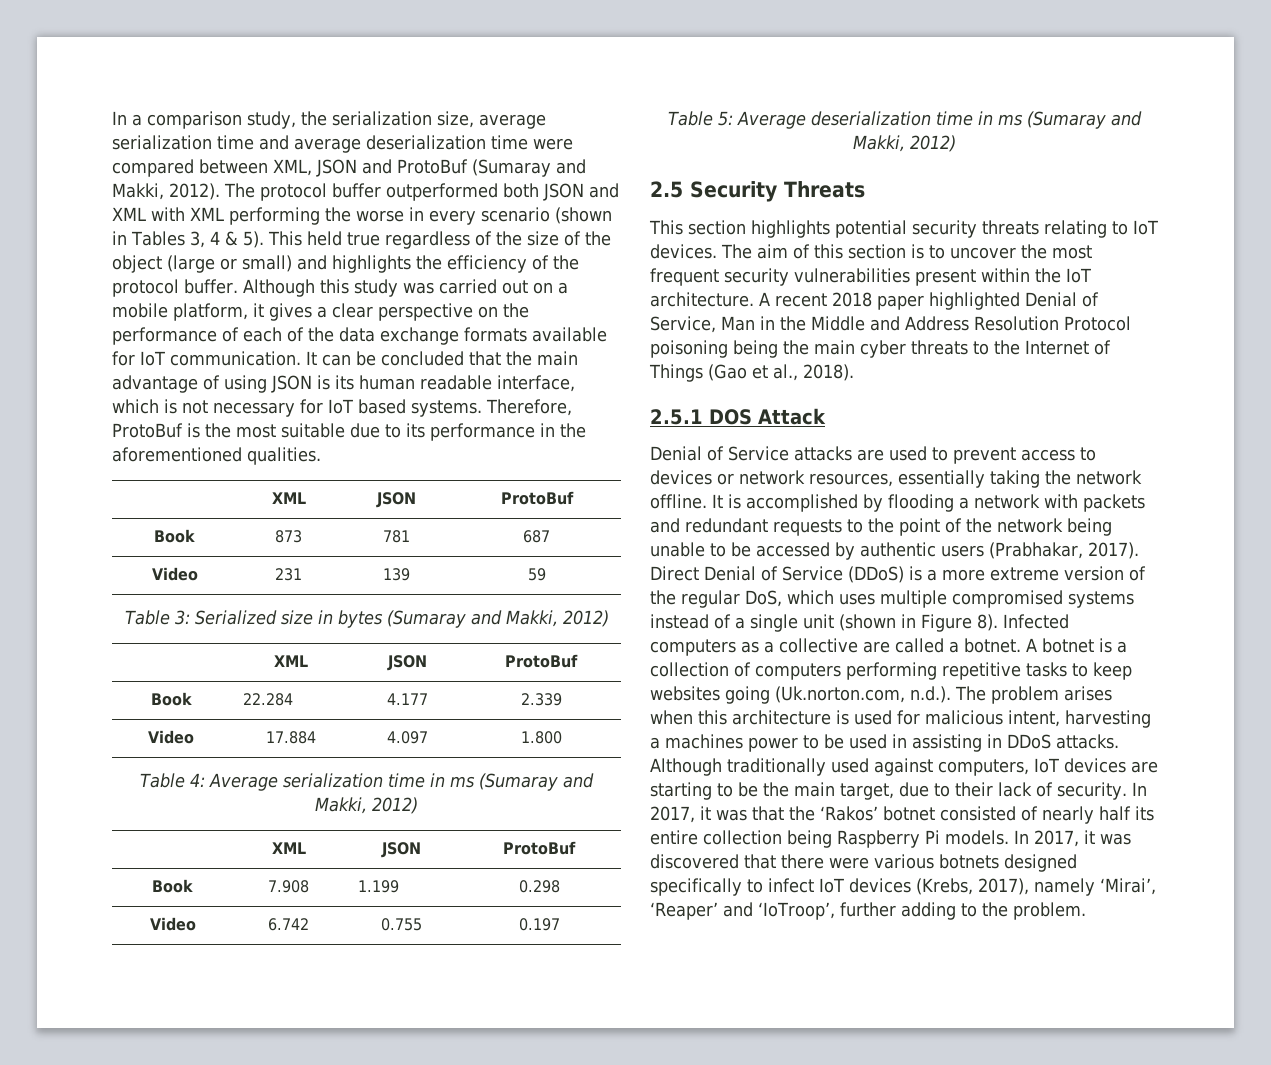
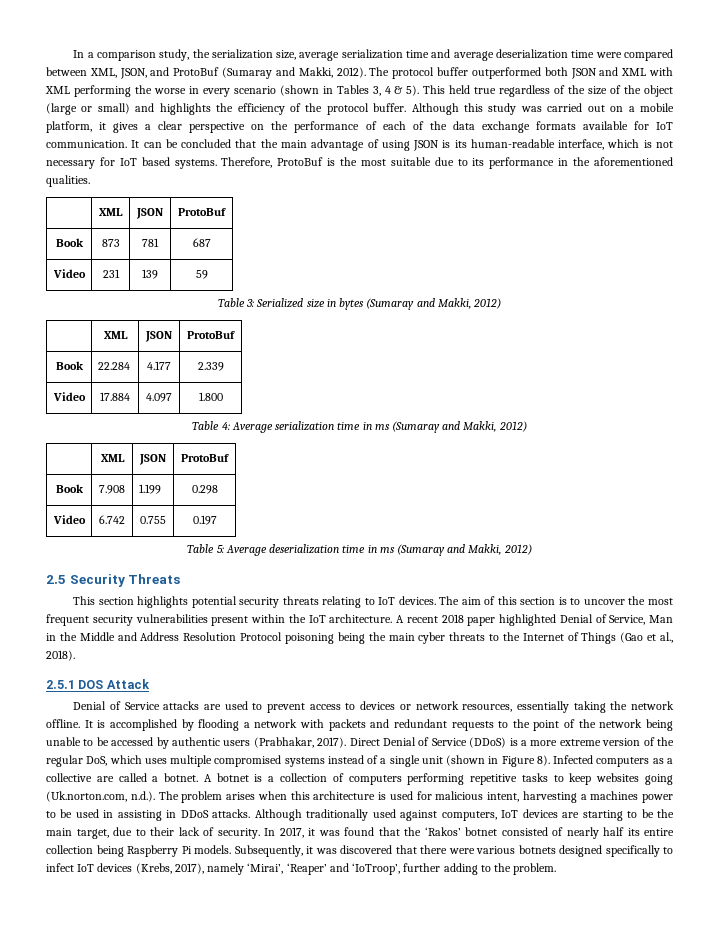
- In a comparison study, the serialization size, average serialization time and average deserialization time were compared between XML, JSON and ProtoBuf (Sumaray and Makki, 2012).
+ In a comparison study, the serialization size, average serialization time and average deserialization time were compared between XML, JSON, and ProtoBuf (Sumaray and Makki, 2012).
- It can be concluded that the main advantage of using JSON is its human readable interface, which is not necessary for IoT based systems.
+ It can be concluded that the main advantage of using JSON is its human-readable interface, which is not necessary for IoT based systems.
- In 2017, it was that the ‘Rakos’ botnet consisted of nearly half its entire collection being Raspberry Pi models.
+ In 2017, it was found that the ‘Rakos’ botnet consisted of nearly half its entire collection being Raspberry Pi models.
- In 2017, it was discovered that there were various botnets designed specifically to infect IoT devices (Krebs, 2017), namely ‘Mirai’, ‘Reaper’ and ‘IoTroop’, further adding to the problem.
+ Subsequently, it was discovered that there were various botnets designed specifically to infect IoT devices (Krebs, 2017), namely ‘Mirai’, ‘Reaper’ and ‘IoTroop’, further adding to the problem.

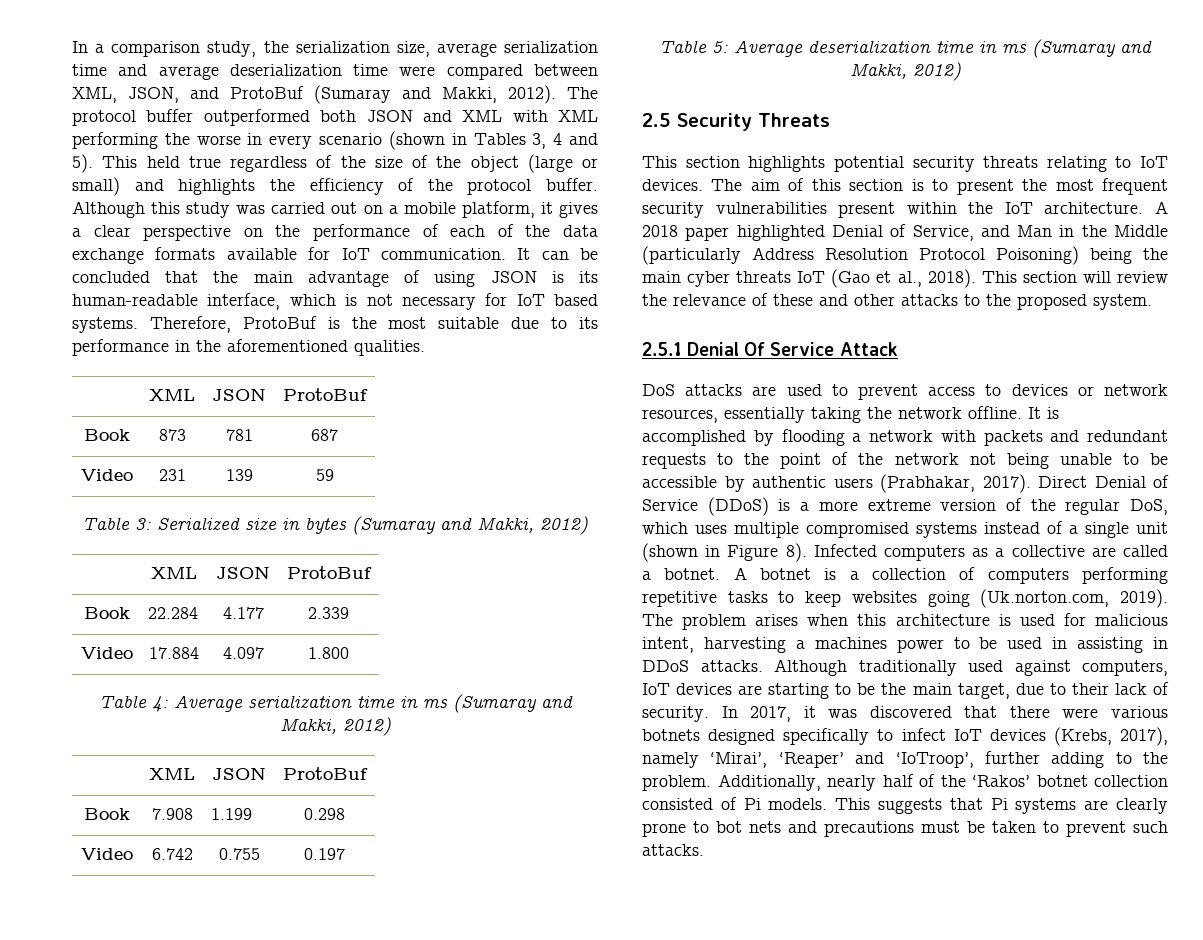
- The protocol buffer outperformed both JSON and XML with XML performing the worse in every scenario (shown in Tables 3, 4 & 5).
+ The protocol buffer outperformed both JSON and XML with XML performing the worse in every scenario (shown in Tables 3, 4 and 5).
- The aim of this section is to uncover the most frequent security vulnerabilities present within the IoT architecture.
+ The aim of this section is to present the most frequent security vulnerabilities present within the IoT architecture.
- A recent 2018 paper highlighted Denial of Service, Man in the Middle and Address Resolution Protocol poisoning being the main cyber threats to the Internet of Things (Gao et al., 2018).
- 2.5.1 DOS Attack
- Denial of Service attacks are used to prevent access to devices or network resources, essentially taking the network offline.
+ A 2018 paper highlighted Denial of Service, and Man in the Middle (particularly Address Resolution Protocol Poisoning) being the main cyber threats IoT (Gao et al., 2018). This section will review the relevance of these and other attacks to the proposed system.
+ 2.5.1 Denial Of Service Attack
+ DoS attacks are used to prevent access to devices or network resources, essentially taking the network offline.
- It is accomplished by flooding a network with packets and redundant requests to the point of the network being unable to be accessed by authentic users (Prabhakar, 2017).
+ It is accomplished by flooding a network with packets and redundant requests to the point of the network not being unable to be accessible by authentic users (Prabhakar, 2017).
- A botnet is a collection of computers performing repetitive tasks to keep websites going (Uk.norton.com, n.d.). The problem arises when this architecture is used for malicious intent, harvesting a machines power to be used in assisting in DDoS attacks.
+ A botnet is a collection of computers performing repetitive tasks to keep websites going (Uk.norton.com, 2019). The problem arises when this architecture is used for malicious intent, harvesting a machines power to be used in assisting in DDoS attacks.
- In 2017, it was found that the ‘Rakos’ botnet consisted of nearly half its entire collection being Raspberry Pi models. Subsequently, it was discovered that there were various botnets designed specifically to infect IoT devices (Krebs, 2017), namely ‘Mirai’, ‘Reaper’ and ‘IoTroop’, further adding to the problem.
+ In 2017, it was discovered that there were various botnets designed specifically to infect IoT devices (Krebs, 2017), namely ‘Mirai’, ‘Reaper’ and ‘IoTroop’, further adding to the problem.
+ Additionally, nearly half of the ‘Rakos’ botnet collection consisted of Pi models. This suggests that Pi systems are clearly prone to bot nets and precautions must be taken to prevent such attacks.

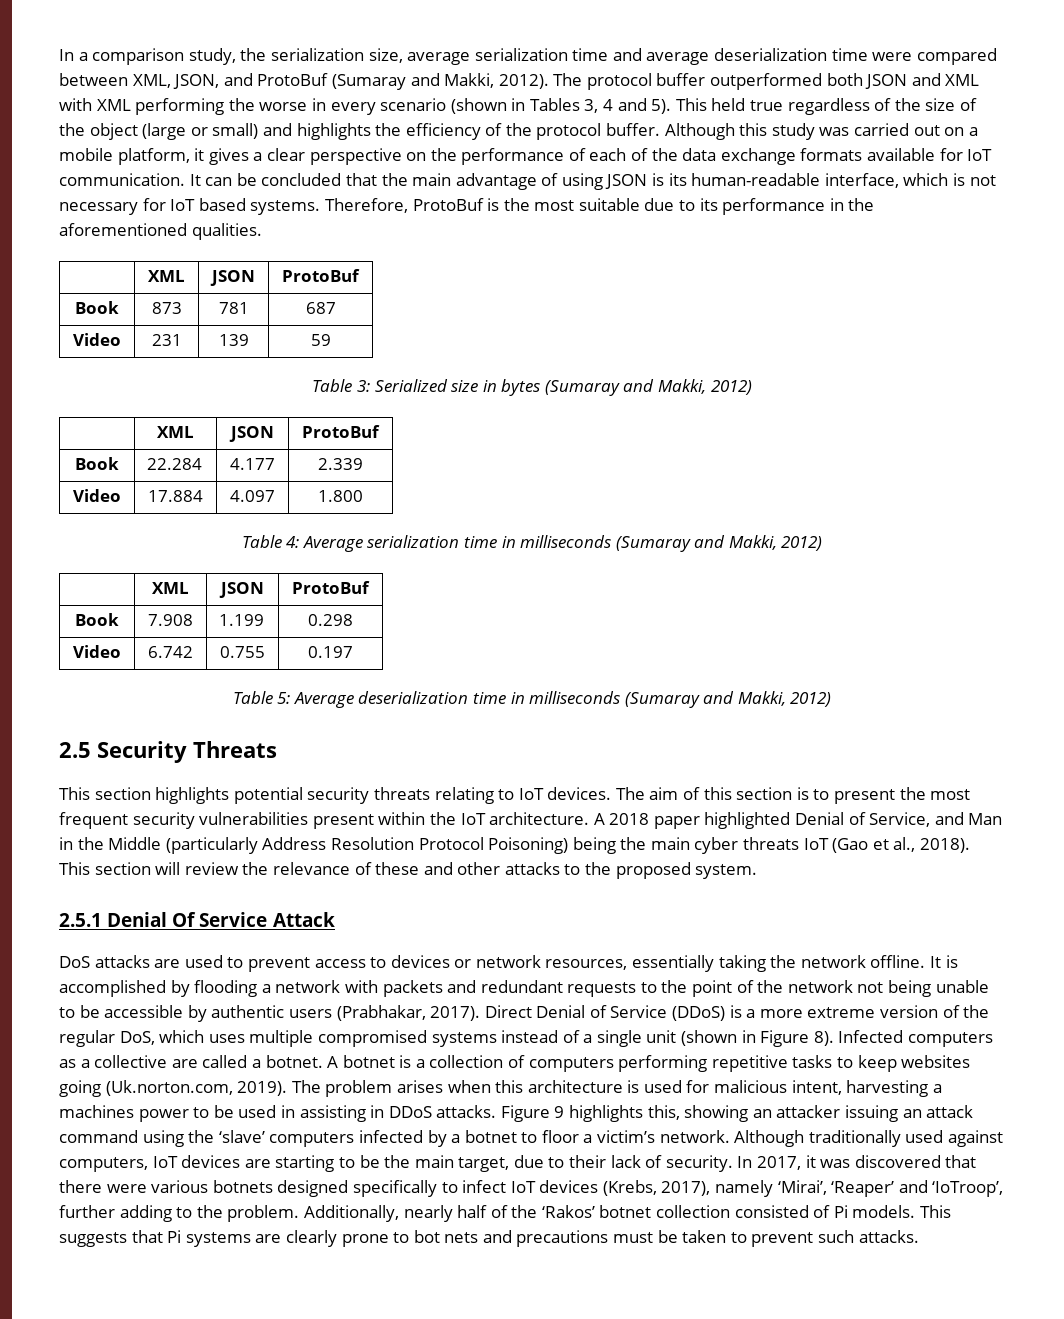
- Table 4: Average serialization time in ms (Sumaray and Makki, 2012)
+ Table 4: Average serialization time in milliseconds (Sumaray and Makki, 2012)
- Table 5: Average deserialization time in ms (Sumaray and Makki, 2012)
+ Table 5: Average deserialization time in milliseconds (Sumaray and Makki, 2012)
+ Figure 9 highlights this, showing an attacker issuing an attack command using the ‘slave’ computers infected by a botnet to floor a victim’s network.

